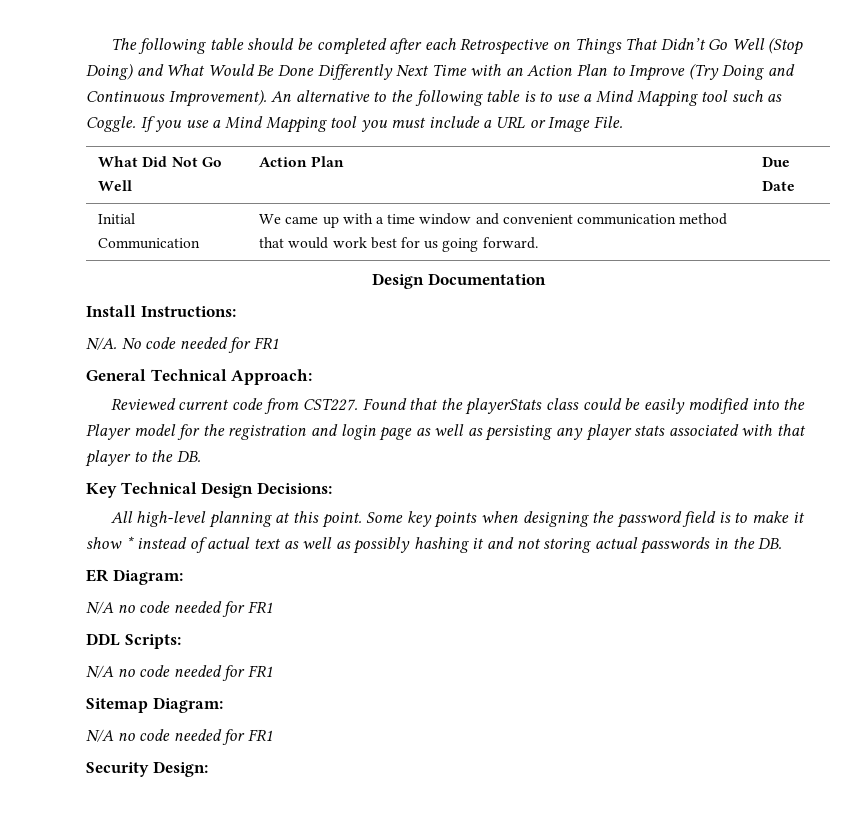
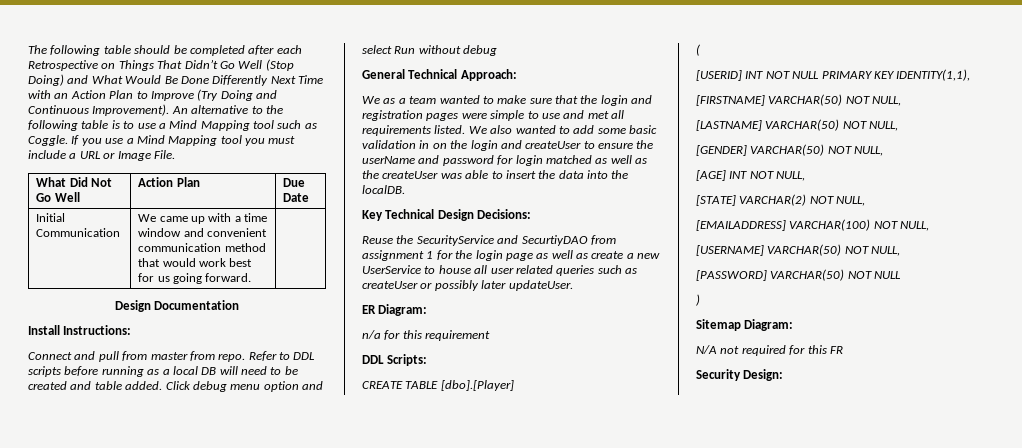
- N/A. No code needed for FR1
+ Connect and pull from master from repo. Refer to DDL scripts before running as a local DB will need to be created and table added. Click debug menu option and select Run without debug
  General Technical Approach:
- Reviewed current code from CST227. Found that the playerStats class could be easily modified into the Player model for the registration and login page as well as persisting any player stats associated with that player to the DB.
+ We as a team wanted to make sure that the login and registration pages were simple to use and met all requirements listed. We also wanted to add some basic validation in on the login and createUser to ensure the userName and password for login matched as well as the createUser was able to insert the data into the localDB.
  Key Technical Design Decisions:
- All high-level planning at this point. Some key points when designing the password field is to make it show * instead of actual text as well as possibly hashing it and not storing actual passwords in the DB.
+ Reuse the SecurityService and SecurtiyDAO from assignment 1 for the login page as well as create a new UserService to house all user related queries such as createUser or possibly later updateUser.
  ER Diagram:
- N/A no code needed for FR1
+ n/a for this requirement
  DDL Scripts:
- N/A no code needed for FR1
+ CREATE TABLE [dbo].[Player]
+ (
+ [USERID] INT NOT NULL PRIMARY KEY IDENTITY(1,1),
+ [FIRSTNAME] VARCHAR(50) NOT NULL,
+ [LASTNAME] VARCHAR(50) NOT NULL,
+ [GENDER] VARCHAR(50) NOT NULL,
+ [AGE] INT NOT NULL,
+ [STATE] VARCHAR(2) NOT NULL,
+ [EMAILADDRESS] VARCHAR(100) NOT NULL,
+ [USERNAME] VARCHAR(50) NOT NULL,
+ [PASSWORD] VARCHAR(50) NOT NULL
+ )
  Sitemap Diagram:
- N/A no code needed for FR1
+ N/A not required for this FR

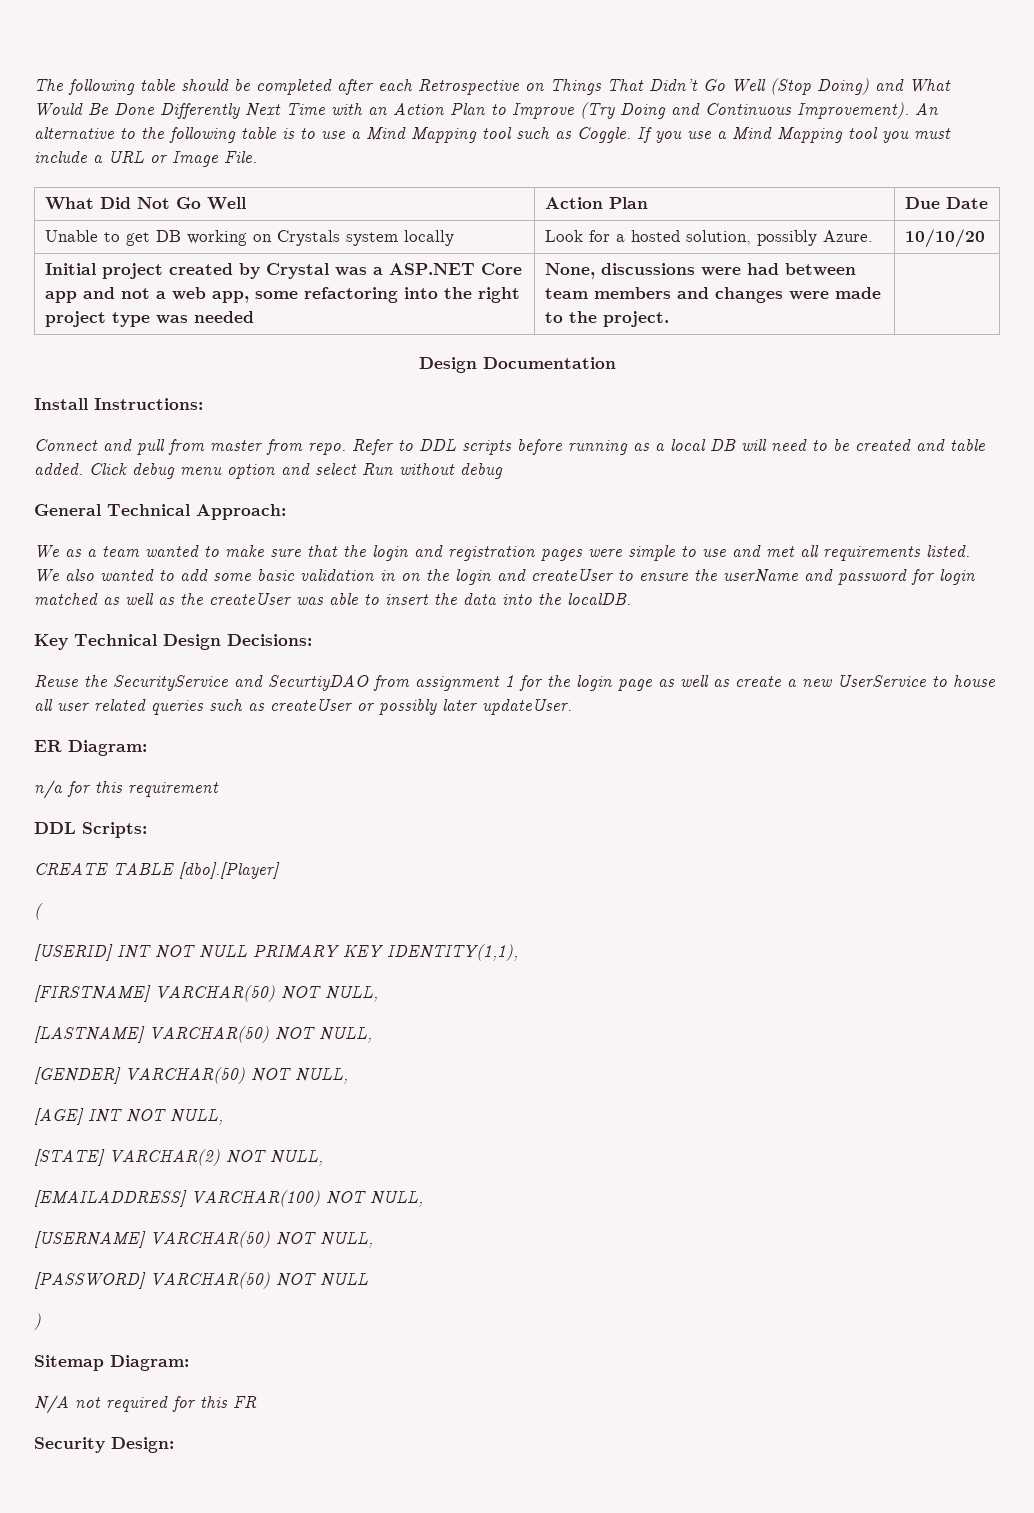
- Initial Communication | We came up with a time window and convenient communication method that would work best for us going forward. |
+ Unable to get DB working on Crystals system locally | Look for a hosted solution, possibly Azure. | 10/10/20
+ Initial project created by Crystal was a ASP.NET Core app and not a web app, some refactoring into the right project type was needed | None, discussions were had between team members and changes were made to the project. |

